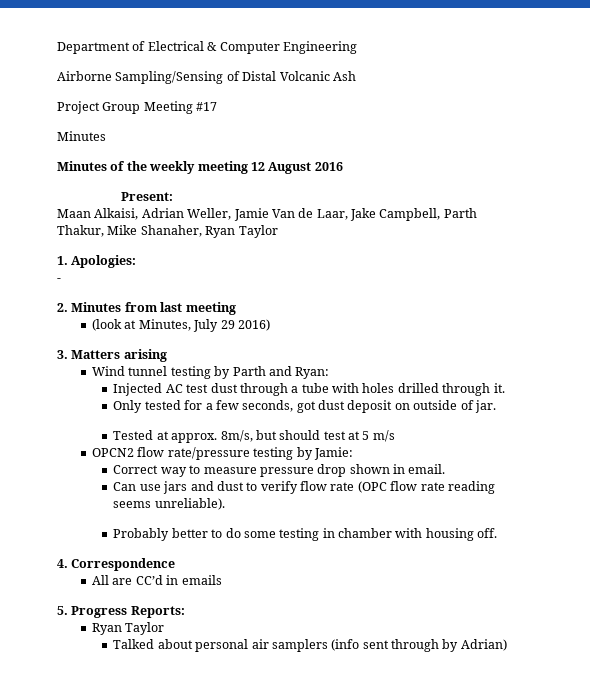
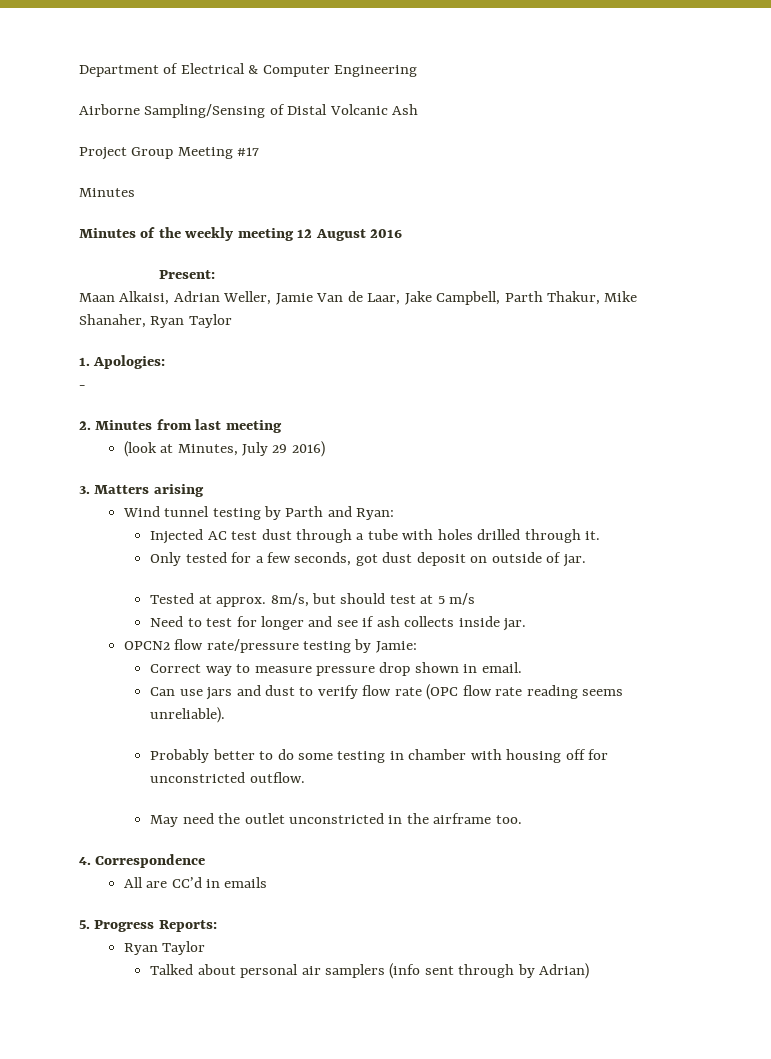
+ Need to test for longer and see if ash collects inside jar.
- Probably better to do some testing in chamber with housing off.
+ Probably better to do some testing in chamber with housing off for unconstricted outflow.
+ May need the outlet unconstricted in the airframe too.

